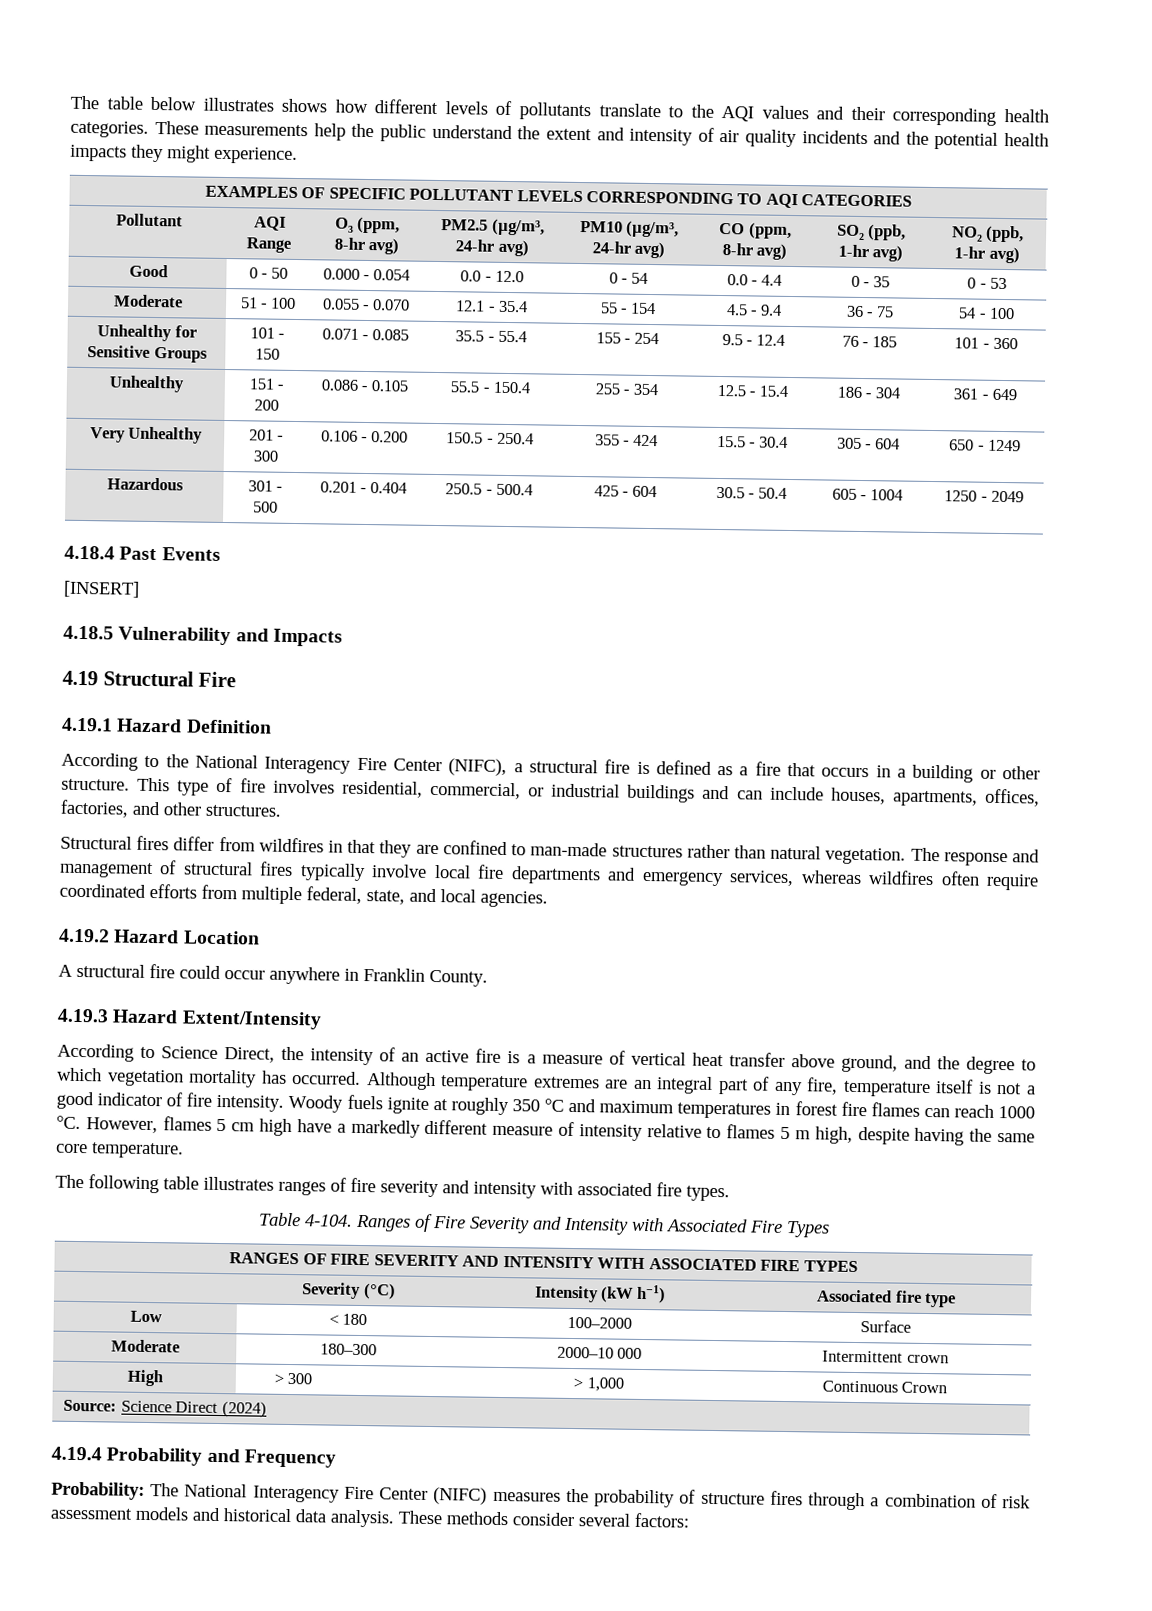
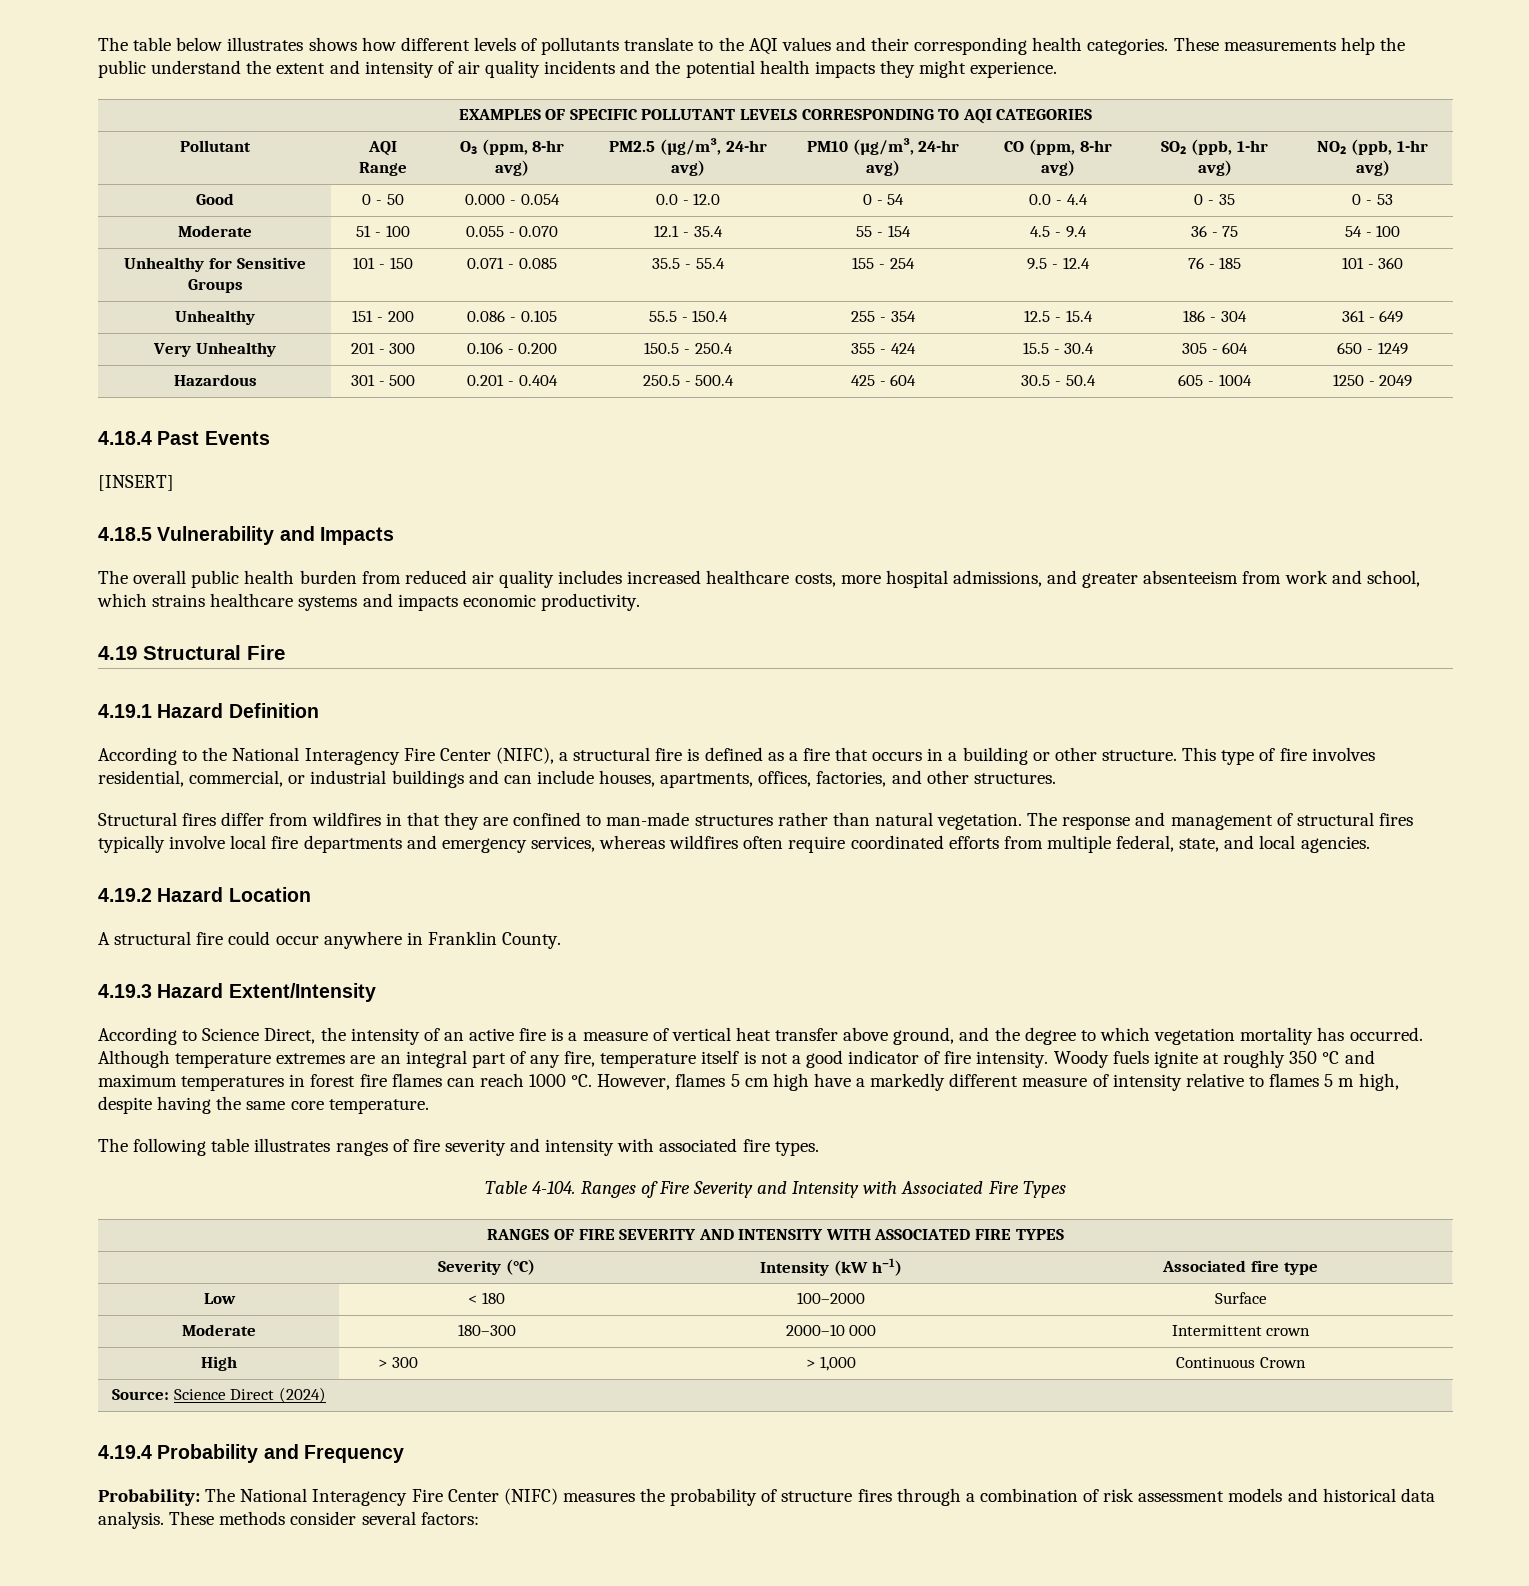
+ The overall public health burden from reduced air quality includes increased healthcare costs, more hospital admissions, and greater absenteeism from work and school, which strains healthcare systems and impacts economic productivity.

